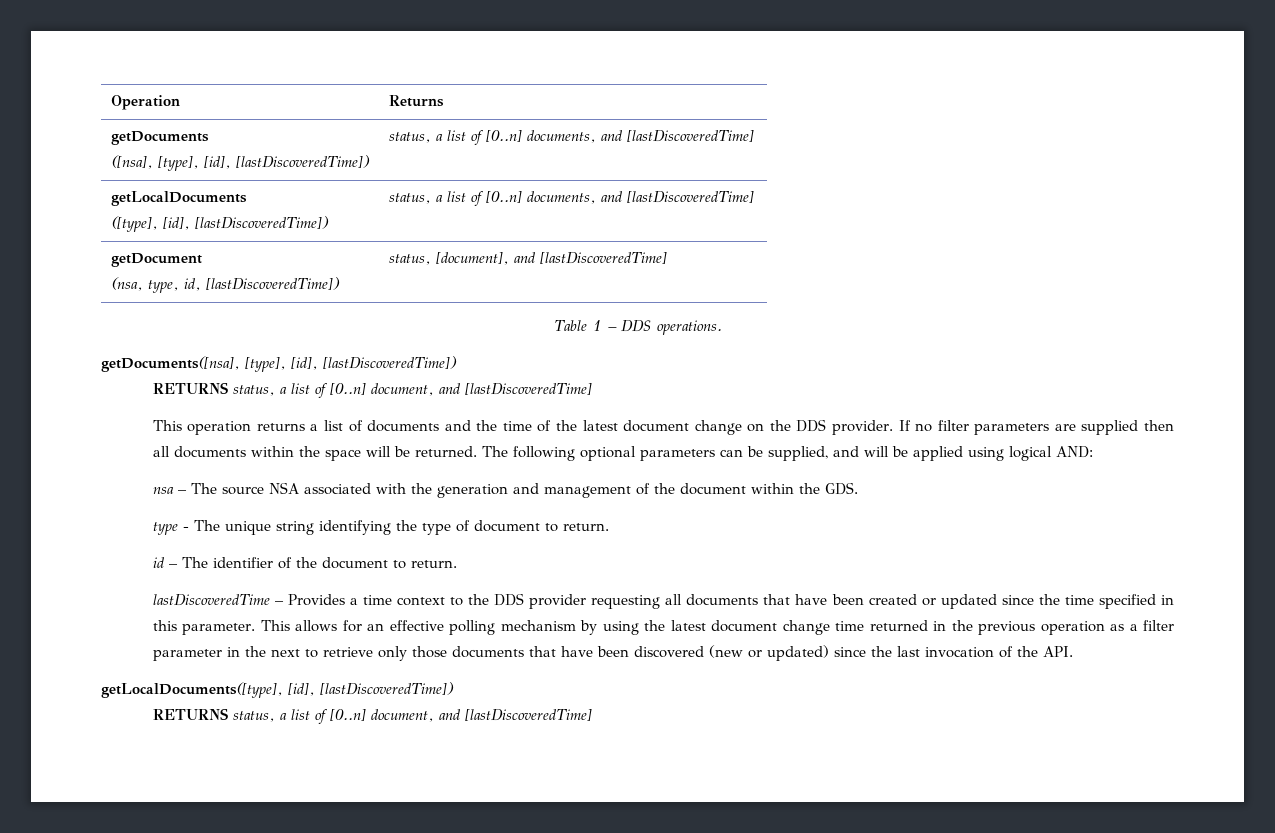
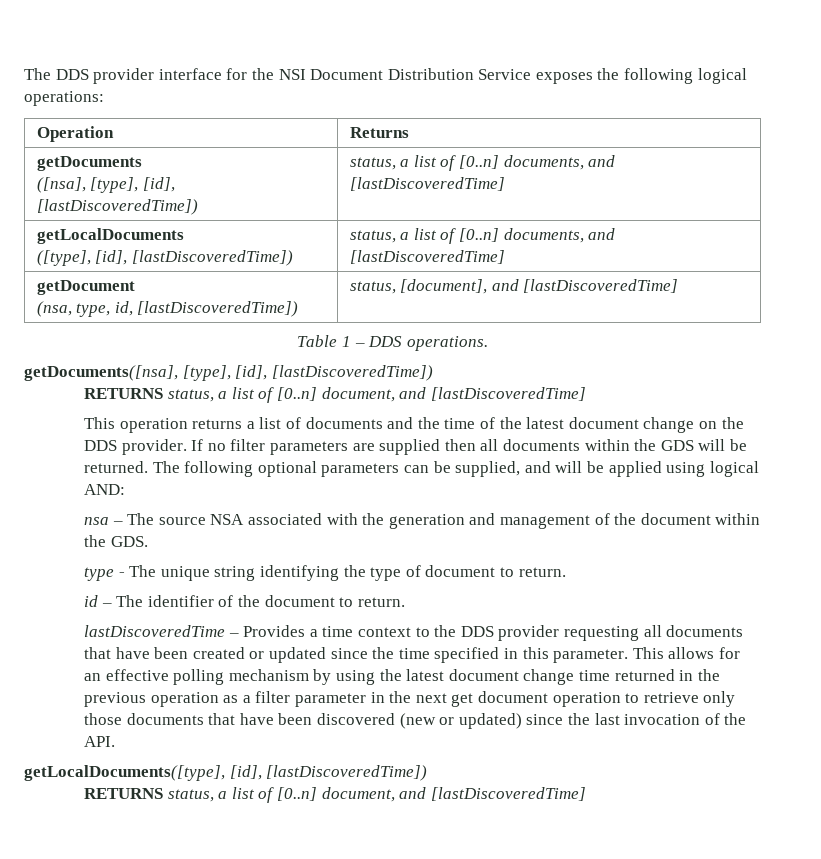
+ The DDS provider interface for the NSI Document Distribution Service exposes the following logical operations:
- If no filter parameters are supplied then all documents within the space will be returned.
+ If no filter parameters are supplied then all documents within the GDS will be returned.
- This allows for an effective polling mechanism by using the latest document change time returned in the previous operation as a filter parameter in the next to retrieve only those documents that have been discovered (new or updated) since the last invocation of the API.
+ This allows for an effective polling mechanism by using the latest document change time returned in the previous operation as a filter parameter in the next get document operation to retrieve only those documents that have been discovered (new or updated) since the last invocation of the API.

